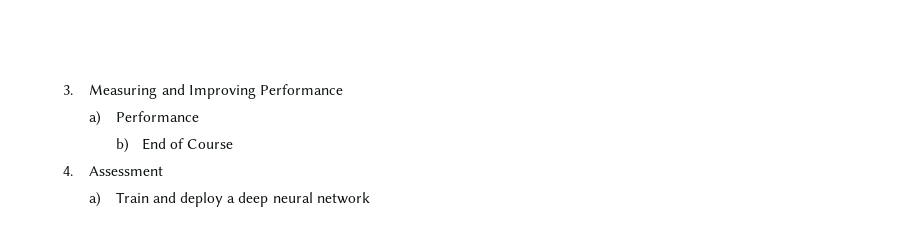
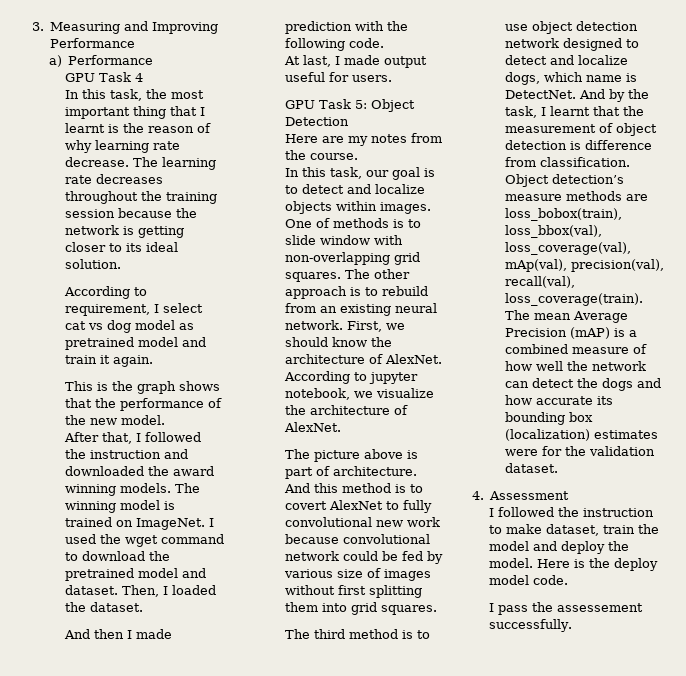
- b) End of Course
+ GPU Task 4
+ In this task, the most important thing that I learnt is the reason of why learning rate decrease. The learning rate decreases throughout the training session because the network is getting closer to its ideal solution.
+ According to requirement, I select cat vs dog model as pretrained model and train it again.
+ This is the graph shows that the performance of the new model.
+ After that, I followed the instruction and downloaded the award winning models. The winning model is trained on ImageNet. I used the wget command to download the pretrained model and dataset. Then, I loaded the dataset.
+ And then I made prediction with the following code.
+ At last, I made output useful for users.
+ GPU Task 5: Object Detection
+ Here are my notes from the course.
+ In this task, our goal is to detect and localize objects within images. One of methods is to slide window with non-overlapping grid squares. The other approach is to rebuild from an existing neural network. First, we should know the architecture of AlexNet. According to jupyter notebook, we visualize the architecture of AlexNet.
+ The picture above is part of architecture. And this method is to covert AlexNet to fully convolutional new work because convolutional network could be fed by various size of images without first splitting them into grid squares.
+ The third method is to use object detection network designed to detect and localize dogs, which name is DetectNet. And by the task, I learnt that the measurement of object detection is difference from classification. Object detection’s measure methods are loss_bobox(train), loss_bbox(val), loss_coverage(val), mAp(val), precision(val), recall(val), loss_coverage(train). The mean Average Precision (mAP) is a combined measure of how well the network can detect the dogs and how accurate its bounding box (localization) estimates were for the validation dataset.
  4. Assessment
- a) Train and deploy a deep neural network
+ I followed the instruction to make dataset, train the model and deploy the model. Here is the deploy model code.
+ I pass the assessement successfully.

